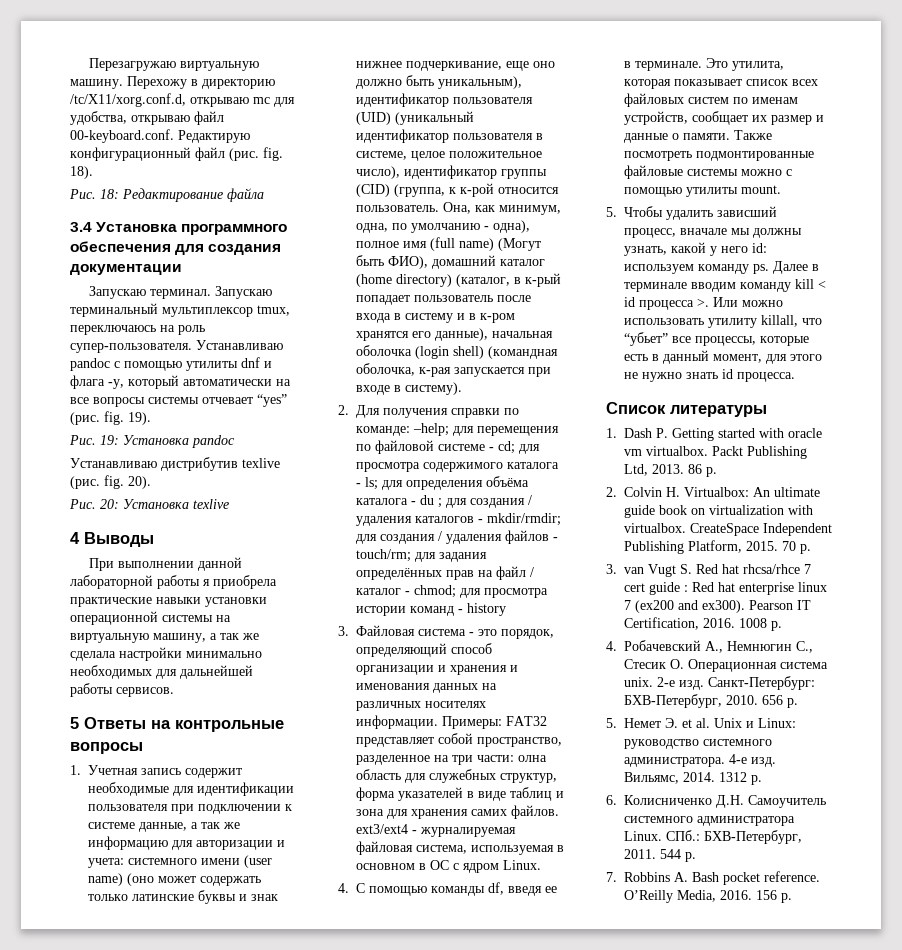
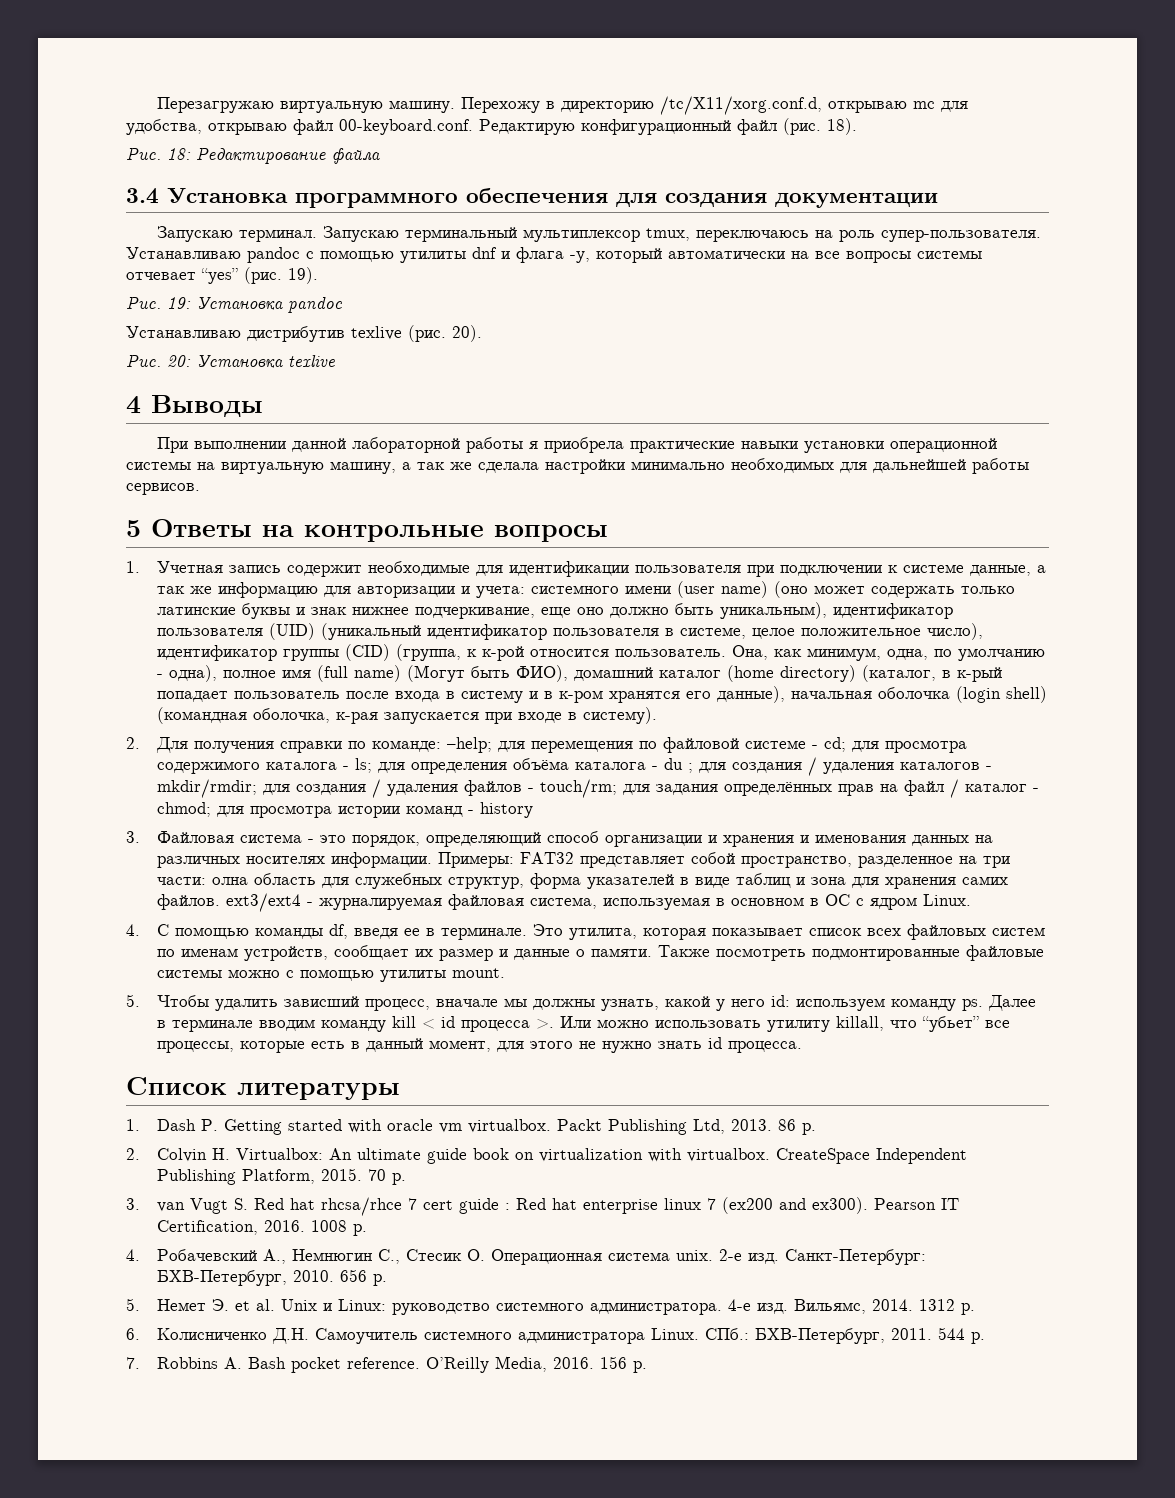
- Перехожу в директорию /tc/X11/xorg.conf.d, открываю mc для удобства, открываю файл 00-keyboard.conf. Редактирую конфигурационный файл (рис. fig. 18).
+ Перехожу в директорию /tc/X11/xorg.conf.d, открываю mc для удобства, открываю файл 00-keyboard.conf. Редактирую конфигурационный файл (рис. 18).
- Устанавливаю pandoc с помощью утилиты dnf и флага -y, который автоматически на все вопросы системы отчевает “yes” (рис. fig. 19).
+ Устанавливаю pandoc с помощью утилиты dnf и флага -y, который автоматически на все вопросы системы отчевает “yes” (рис. 19).
- Устанавливаю дистрибутив texlive (рис. fig. 20).
+ Устанавливаю дистрибутив texlive (рис. 20).

